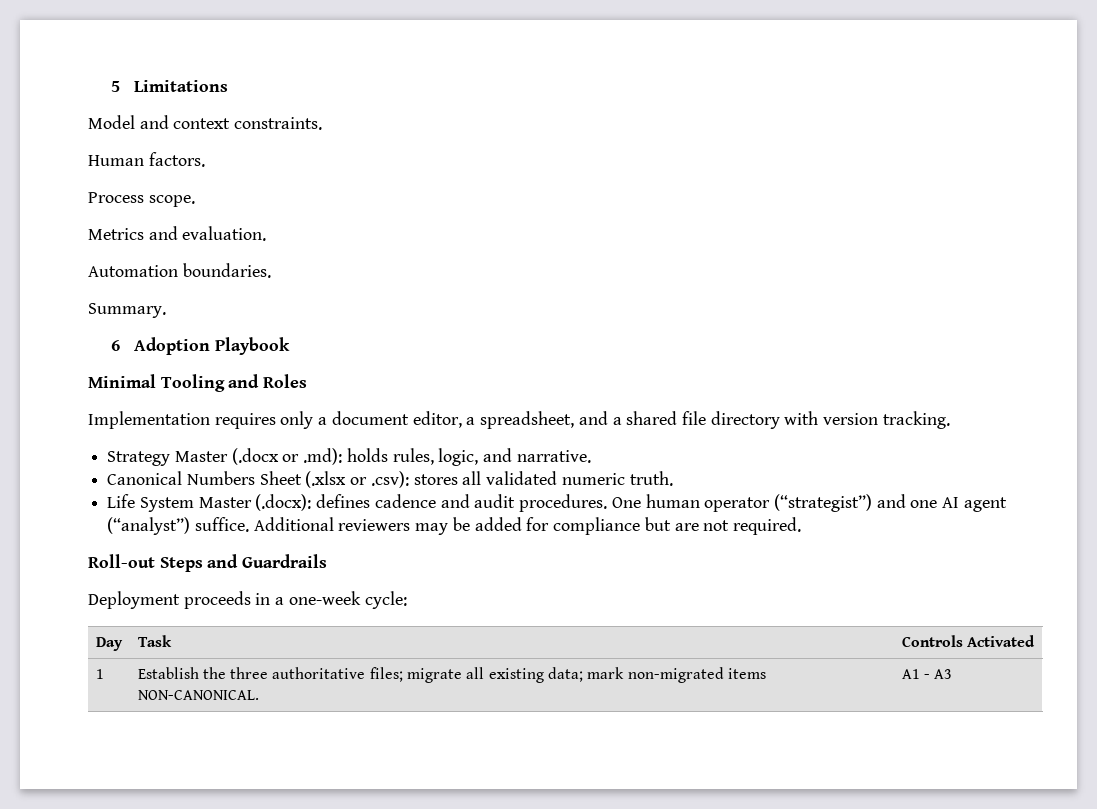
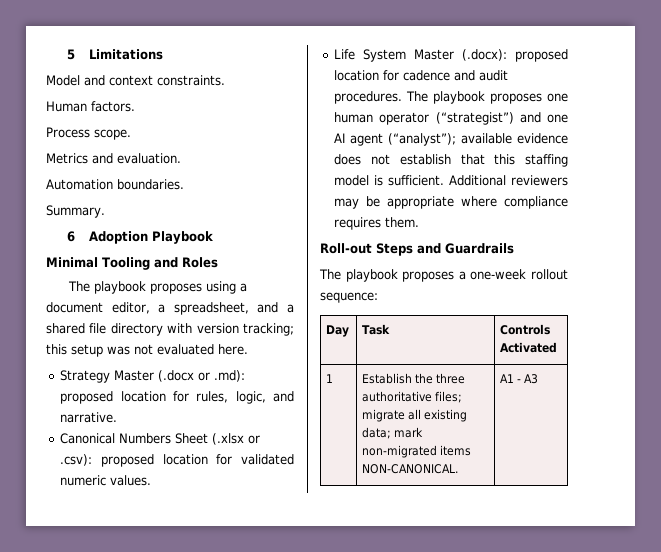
- Implementation requires only a document editor, a spreadsheet, and a shared file directory with version tracking.
+ The playbook proposes using a document editor, a spreadsheet, and a shared file directory with version tracking; this setup was not evaluated here.
- Strategy Master (.docx or .md): holds rules, logic, and narrative.
+ Strategy Master (.docx or .md): proposed location for rules, logic, and narrative.
- Canonical Numbers Sheet (.xlsx or .csv): stores all validated numeric truth.
+ Canonical Numbers Sheet (.xlsx or .csv): proposed location for validated numeric values.
- Life System Master (.docx): defines cadence and audit procedures.
+ Life System Master (.docx): proposed location for cadence and audit procedures.
- One human operator (“strategist”) and one AI agent (“analyst”) suffice. Additional reviewers may be added for compliance but are not required.
+ The playbook proposes one human operator (“strategist”) and one AI agent (“analyst”); available evidence does not establish that this staffing model is sufficient. Additional reviewers may be appropriate where compliance requires them.
  Roll-out Steps and Guardrails
- Deployment proceeds in a one-week cycle:
+ The playbook proposes a one-week rollout sequence:

